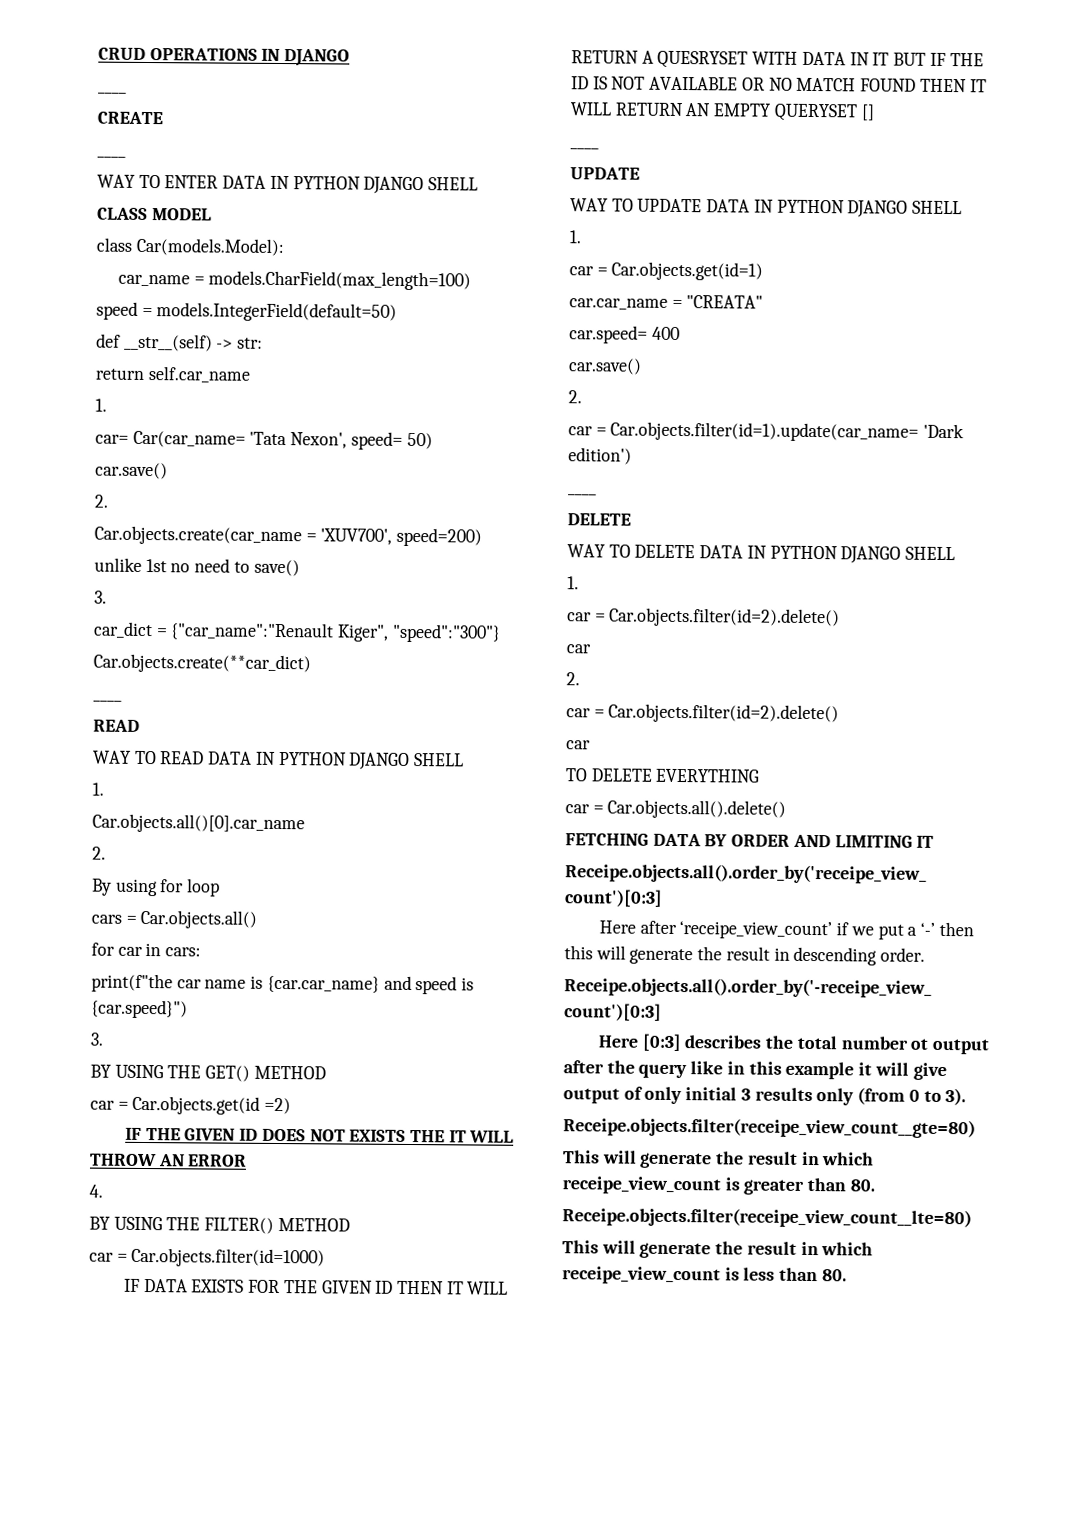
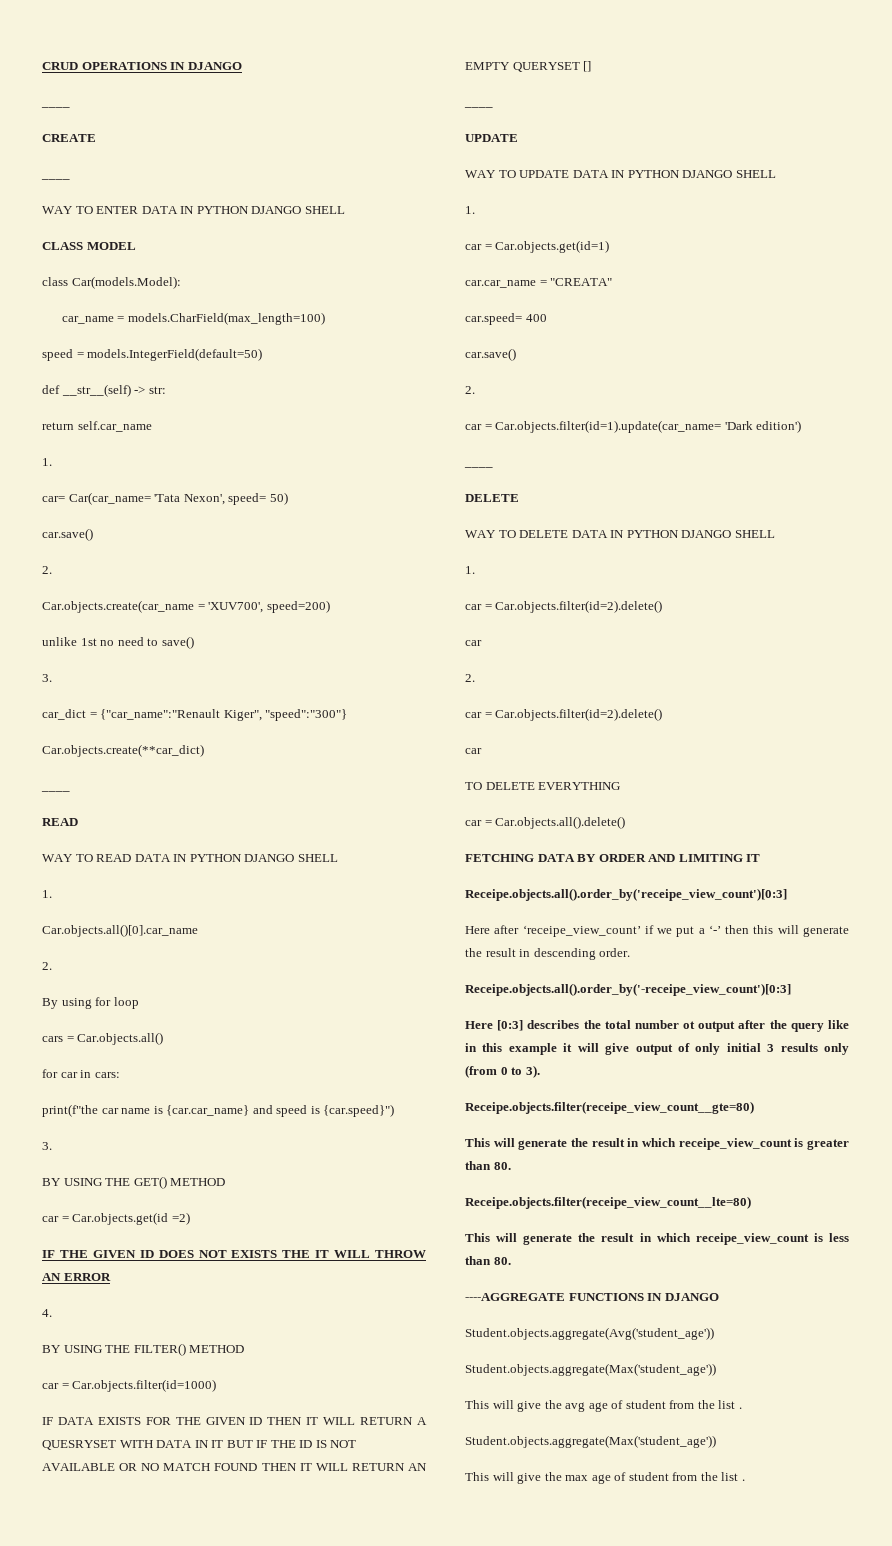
+ ----AGGREGATE FUNCTIONS IN DJANGO
+ Student.objects.aggregate(Avg('student_age'))
+ Student.objects.aggregate(Max('student_age'))
+ This will give the avg age of student from the list .
+ Student.objects.aggregate(Max('student_age'))
+ This will give the max age of student from the list .

